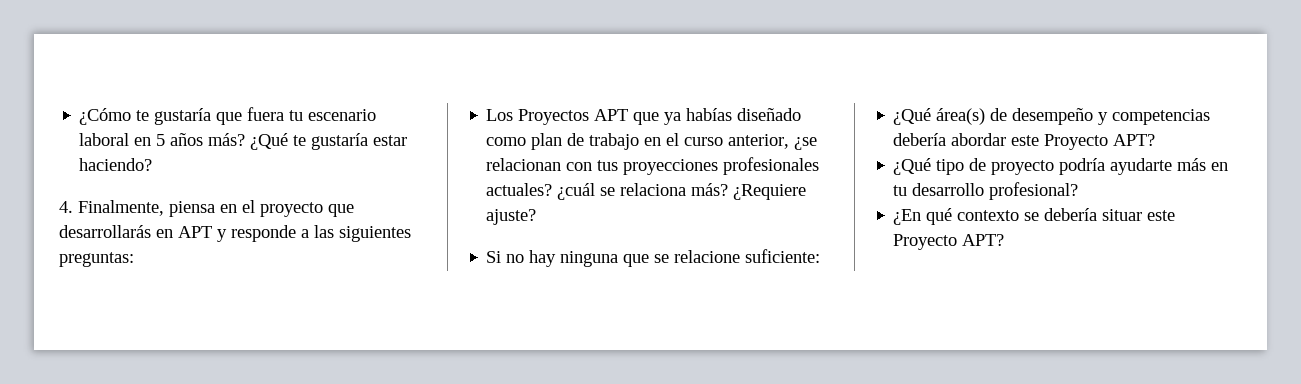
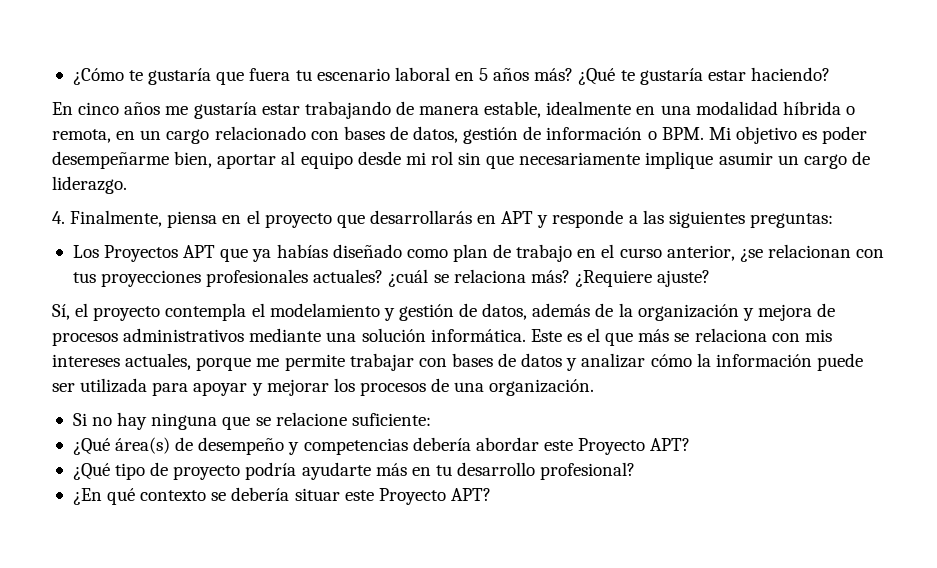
+ En cinco años me gustaría estar trabajando de manera estable, idealmente en una modalidad híbrida o remota, en un cargo relacionado con bases de datos, gestión de información o BPM. Mi objetivo es poder desempeñarme bien, aportar al equipo desde mi rol sin que necesariamente implique asumir un cargo de liderazgo.
+ Sí, el proyecto contempla el modelamiento y gestión de datos, además de la organización y mejora de procesos administrativos mediante una solución informática. Este es el que más se relaciona con mis intereses actuales, porque me permite trabajar con bases de datos y analizar cómo la información puede ser utilizada para apoyar y mejorar los procesos de una organización.

